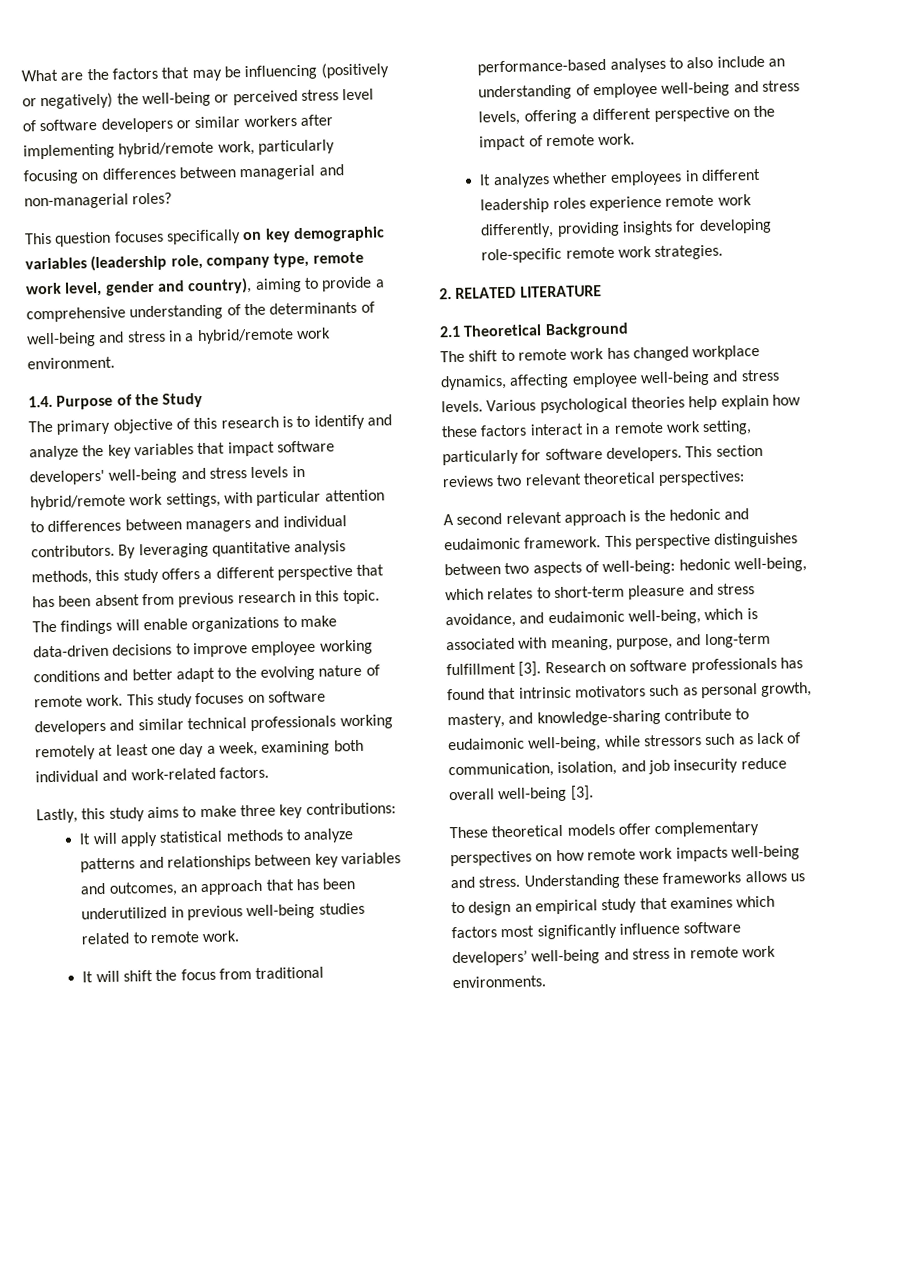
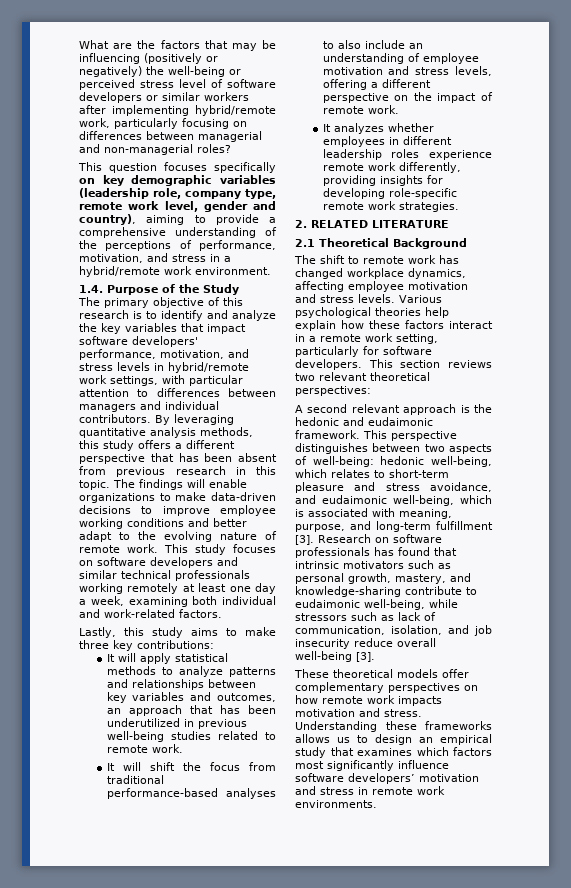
- This question focuses specifically on key demographic variables (leadership role, company type, remote work level, gender and country), aiming to provide a comprehensive understanding of the determinants of well-being and stress in a hybrid/remote work environment.
+ This question focuses specifically on key demographic variables (leadership role, company type, remote work level, gender and country), aiming to provide a comprehensive understanding of the perceptions of performance, motivation, and stress in a hybrid/remote work environment.
- The primary objective of this research is to identify and analyze the key variables that impact software developers' well-being and stress levels in hybrid/remote work settings, with particular attention to differences between managers and individual contributors.
+ The primary objective of this research is to identify and analyze the key variables that impact software developers' performance, motivation, and stress levels in hybrid/remote work settings, with particular attention to differences between managers and individual contributors.
- It will shift the focus from traditional performance-based analyses to also include an understanding of employee well-being and stress levels, offering a different perspective on the impact of remote work.
+ It will shift the focus from traditional performance-based analyses to also include an understanding of employee motivation and stress levels, offering a different perspective on the impact of remote work.
- The shift to remote work has changed workplace dynamics, affecting employee well-being and stress levels.
+ The shift to remote work has changed workplace dynamics, affecting employee motivation and stress levels.
- These theoretical models offer complementary perspectives on how remote work impacts well-being and stress.
+ These theoretical models offer complementary perspectives on how remote work impacts motivation and stress.
- Understanding these frameworks allows us to design an empirical study that examines which factors most significantly influence software developers’ well-being and stress in remote work environments.
+ Understanding these frameworks allows us to design an empirical study that examines which factors most significantly influence software developers’ motivation and stress in remote work environments.

